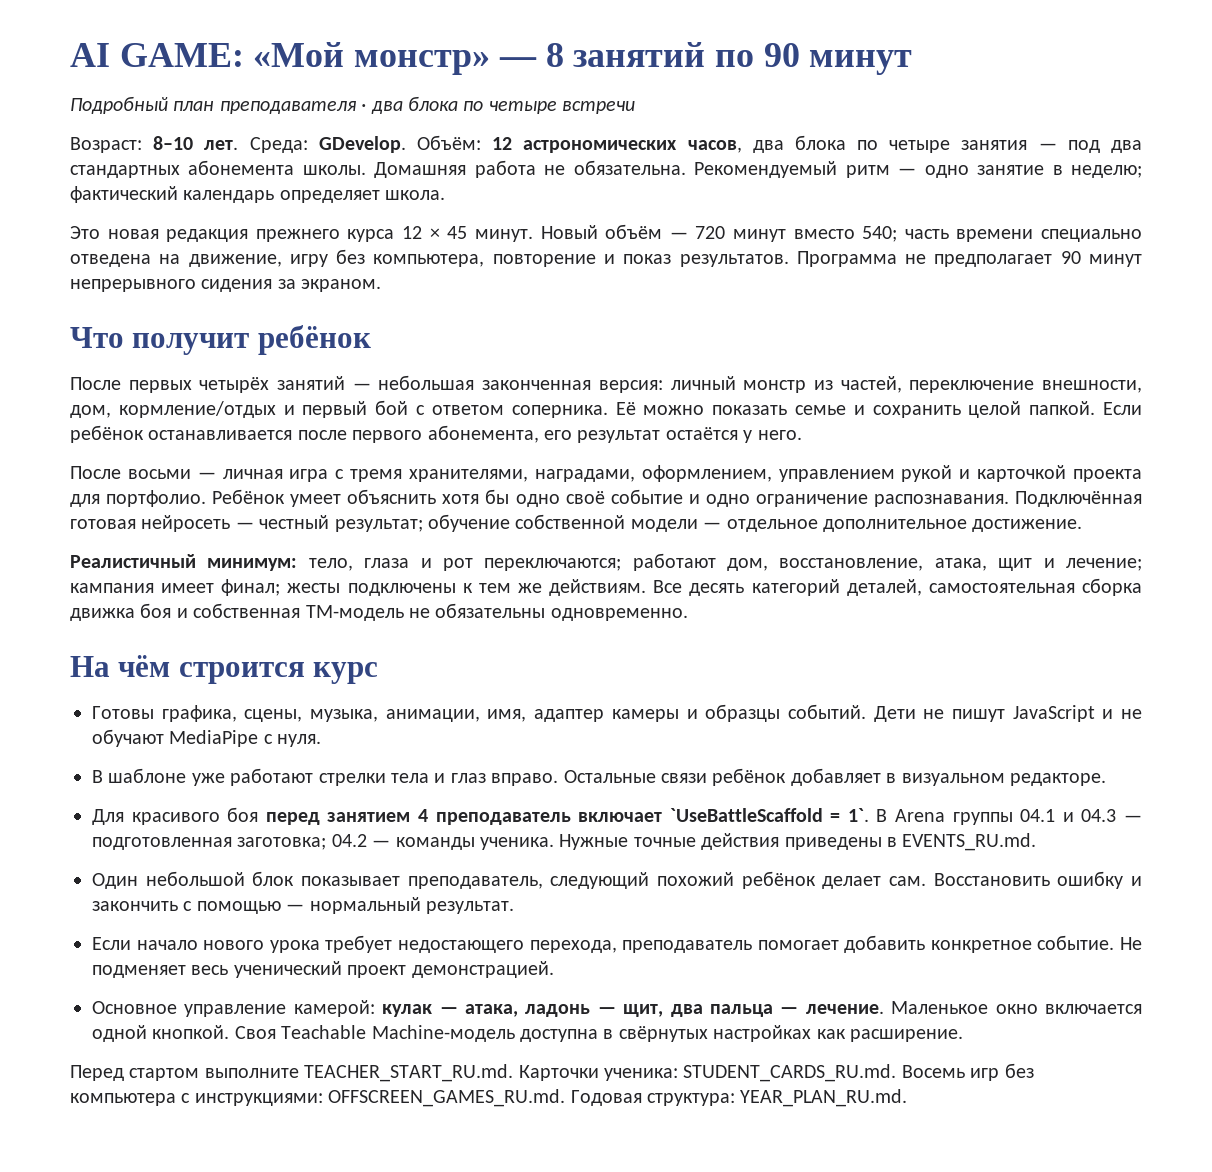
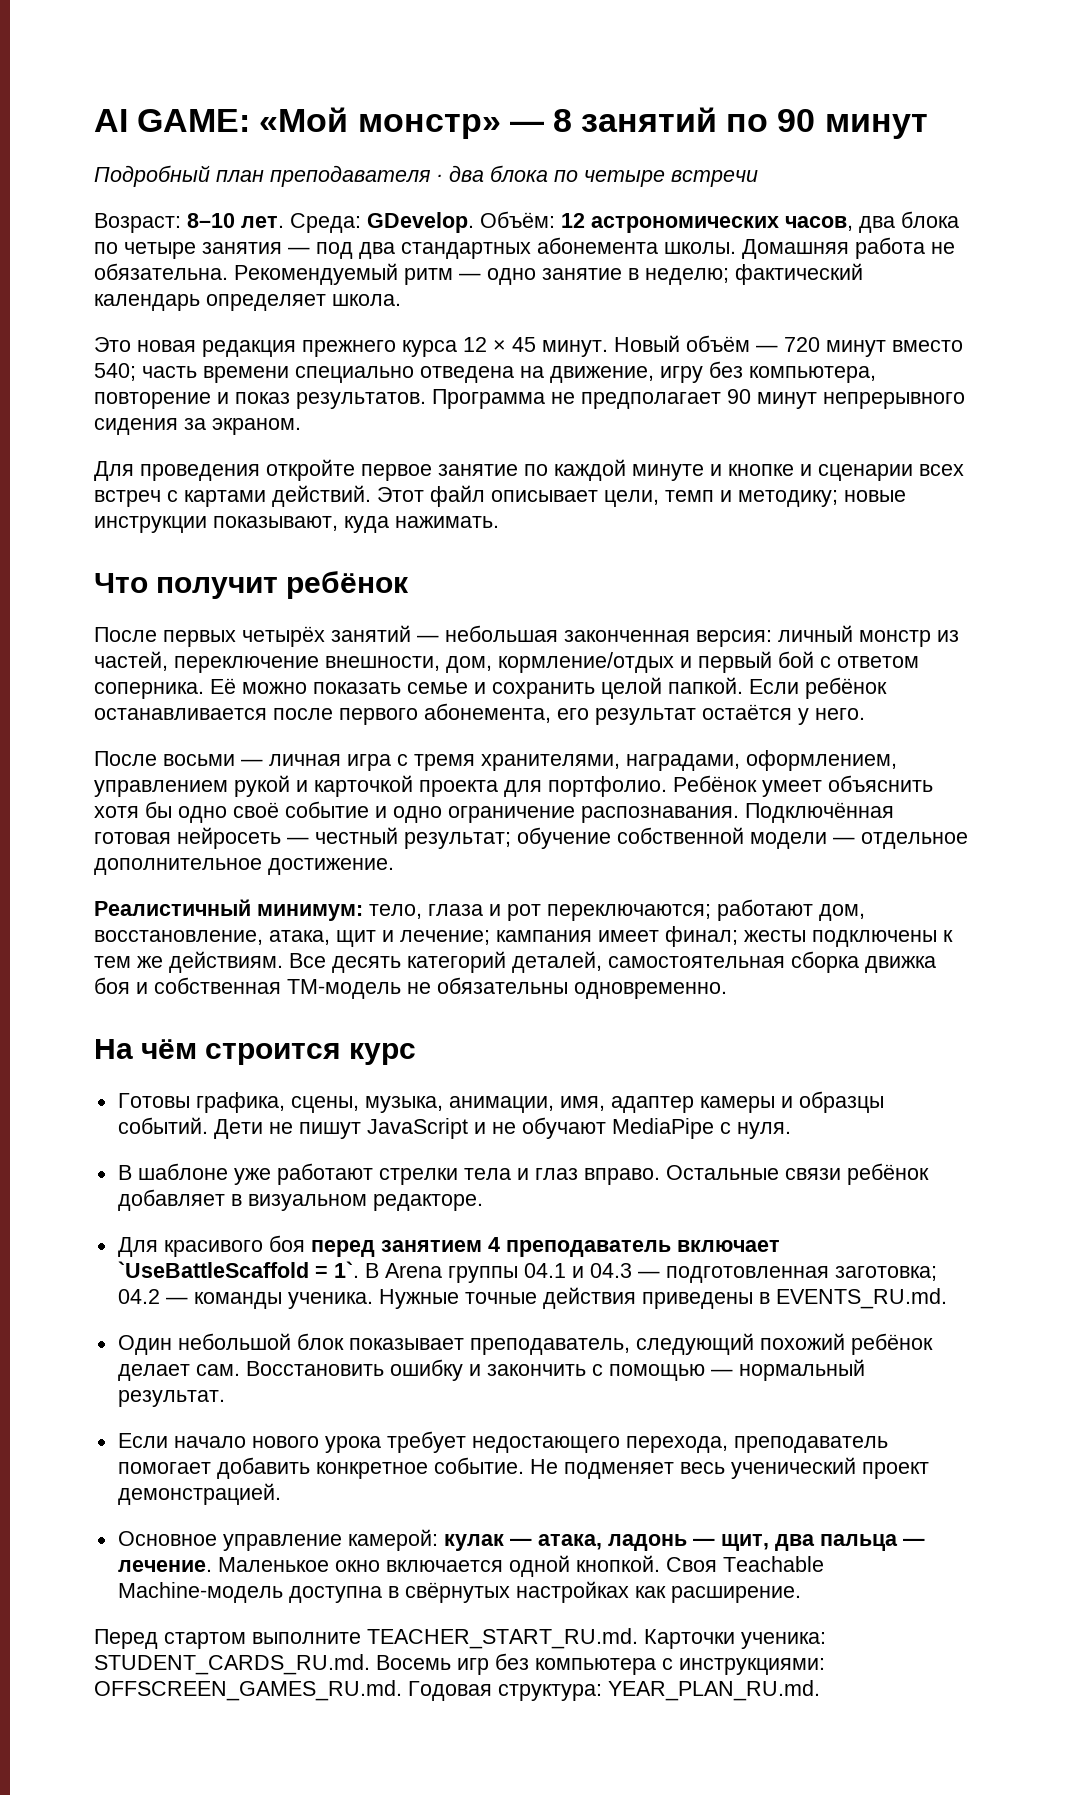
+ Для проведения откройте первое занятие по каждой минуте и кнопке и сценарии всех встреч с картами действий. Этот файл описывает цели, темп и методику; новые инструкции показывают, куда нажимать.

